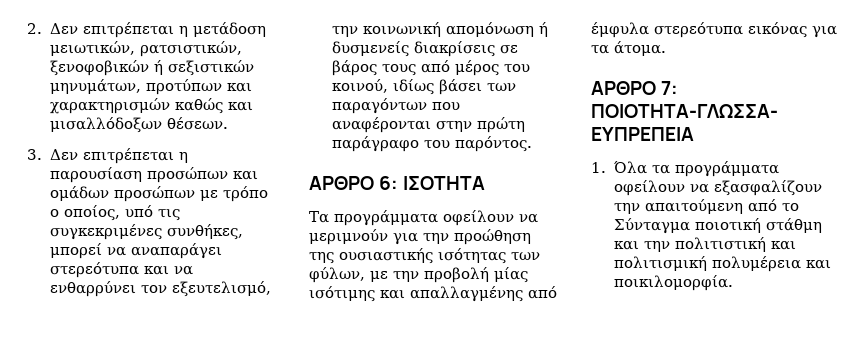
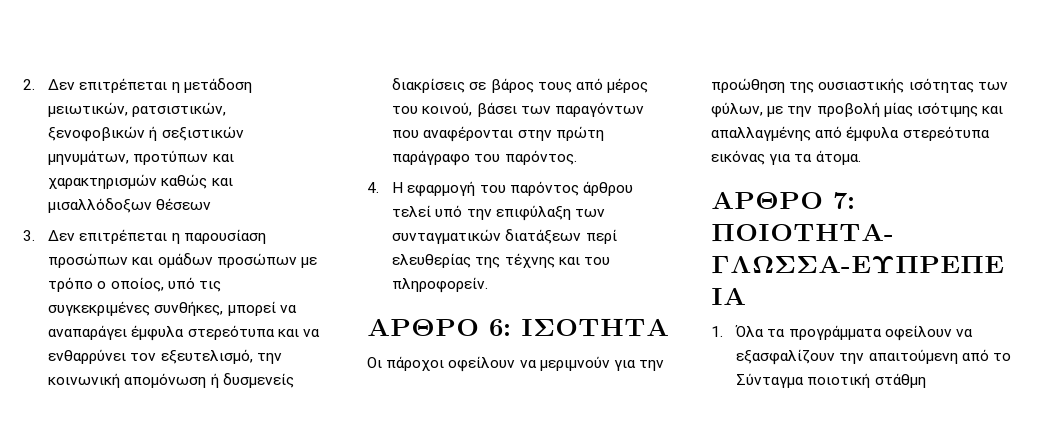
- 2. Δεν επιτρέπεται η μετάδοση μειωτικών, ρατσιστικών, ξενοφοβικών ή σεξιστικών μηνυμάτων, προτύπων και χαρακτηρισμών καθώς και μισαλλόδοξων θέσεων.
+ 2. Δεν επιτρέπεται η μετάδοση μειωτικών, ρατσιστικών, ξενοφοβικών ή σεξιστικών μηνυμάτων, προτύπων και χαρακτηρισμών καθώς και μισαλλόδοξων θέσεων
- 3. Δεν επιτρέπεται η παρουσίαση προσώπων και ομάδων προσώπων με τρόπο ο οποίος, υπό τις συγκεκριμένες συνθήκες, μπορεί να αναπαράγει στερεότυπα και να ενθαρρύνει τον εξευτελισμό, την κοινωνική απομόνωση ή δυσμενείς διακρίσεις σε βάρος τους από μέρος του κοινού, ιδίως βάσει των παραγόντων που αναφέρονται στην πρώτη παράγραφο του παρόντος.
+ 3. Δεν επιτρέπεται η παρουσίαση προσώπων και ομάδων προσώπων με τρόπο ο οποίος, υπό τις συγκεκριμένες συνθήκες, μπορεί να αναπαράγει έμφυλα στερεότυπα και να ενθαρρύνει τον εξευτελισμό, την κοινωνική απομόνωση ή δυσμενείς διακρίσεις σε βάρος τους από μέρος του κοινού, βάσει των παραγόντων που αναφέρονται στην πρώτη παράγραφο του παρόντος.
+ 4. Η εφαρμογή του παρόντος άρθρου τελεί υπό την επιφύλαξη των συνταγματικών διατάξεων περί ελευθερίας της τέχνης και του πληροφορείν.
- Τα προγράμματα οφείλουν να μεριμνούν για την προώθηση της ουσιαστικής ισότητας των φύλων, με την προβολή μίας ισότιμης και απαλλαγμένης από έμφυλα στερεότυπα εικόνας για τα άτομα.
+ Οι πάροχοι οφείλουν να μεριμνούν για την προώθηση της ουσιαστικής ισότητας των φύλων, με την προβολή μίας ισότιμης και απαλλαγμένης από έμφυλα στερεότυπα εικόνας για τα άτομα.
- 1. Όλα τα προγράμματα οφείλουν να εξασφαλίζουν την απαιτούμενη από το Σύνταγμα ποιοτική στάθμη και την πολιτιστική και πολιτισμική πολυμέρεια και ποικιλομορφία.
+ 1. Όλα τα προγράμματα οφείλουν να εξασφαλίζουν την απαιτούμενη από το Σύνταγμα ποιοτική στάθμη

